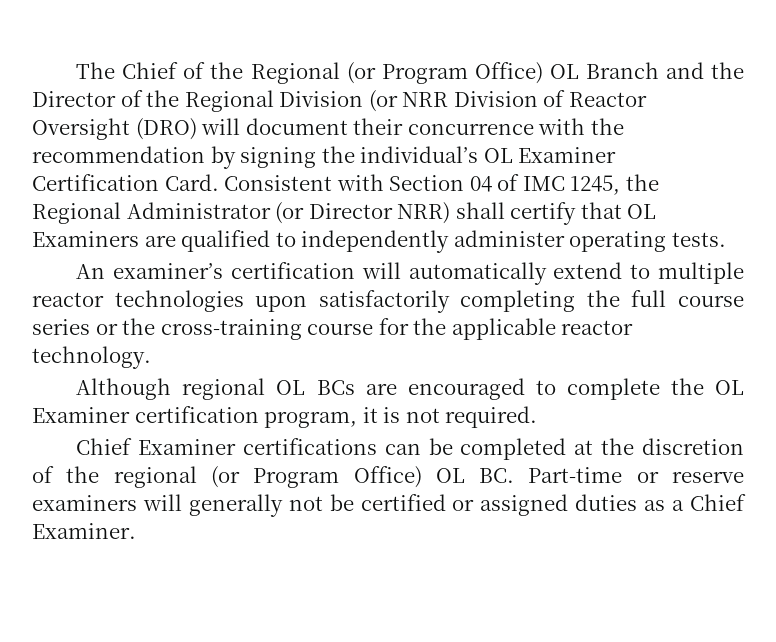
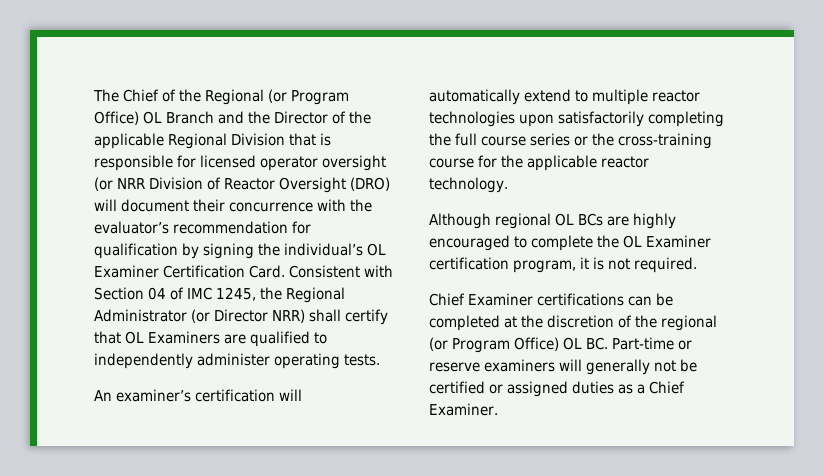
- The Chief of the Regional (or Program Office) OL Branch and the Director of the Regional Division (or NRR Division of Reactor Oversight (DRO) will document their concurrence with the recommendation by signing the individual’s OL Examiner Certification Card.
+ The Chief of the Regional (or Program Office) OL Branch and the Director of the applicable Regional Division that is responsible for licensed operator oversight (or NRR Division of Reactor Oversight (DRO) will document their concurrence with the evaluator’s recommendation for qualification by signing the individual’s OL Examiner Certification Card.
- Although regional OL BCs are encouraged to complete the OL Examiner certification program, it is not required.
+ Although regional OL BCs are highly encouraged to complete the OL Examiner certification program, it is not required.

